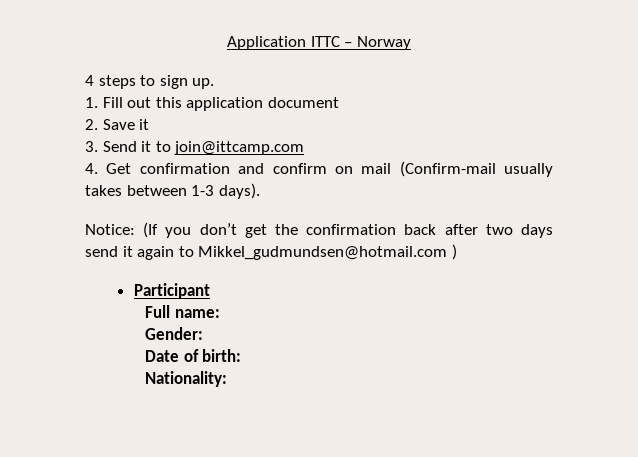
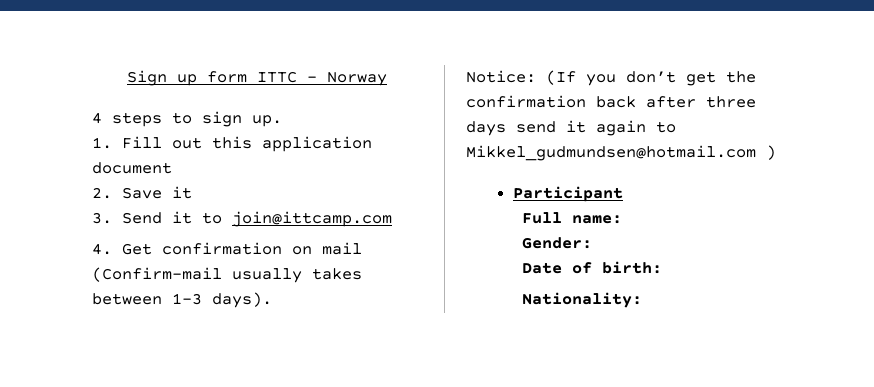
- Application ITTC – Norway
+ Sign up form ITTC – Norway
- 4. Get confirmation and confirm on mail (Confirm-mail usually takes between 1-3 days).
+ 4. Get confirmation on mail (Confirm-mail usually takes between 1-3 days).
- Notice: (If you don’t get the confirmation back after two days send it again to Mikkel_gudmundsen@hotmail.com )
+ Notice: (If you don’t get the confirmation back after three days send it again to Mikkel_gudmundsen@hotmail.com )

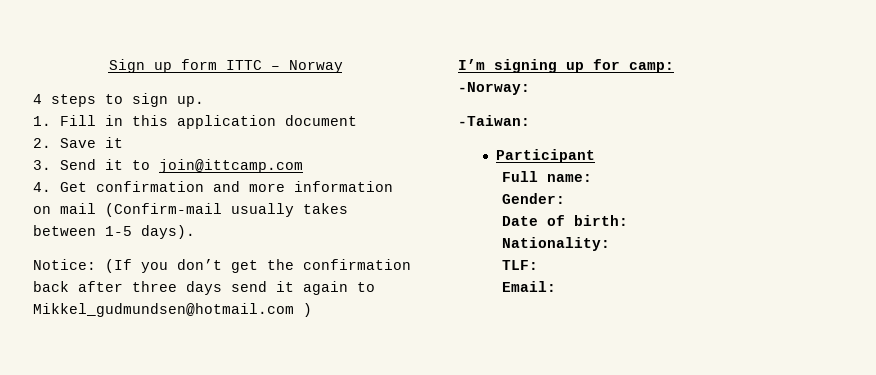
- 1. Fill out this application document
+ 1. Fill in this application document
- 4. Get confirmation on mail (Confirm-mail usually takes between 1-3 days).
+ 4. Get confirmation and more information on mail (Confirm-mail usually takes between 1-5 days).
+ I’m signing up for camp:
+ -Norway:
+ -Taiwan:
+ TLF:
+ Email:

